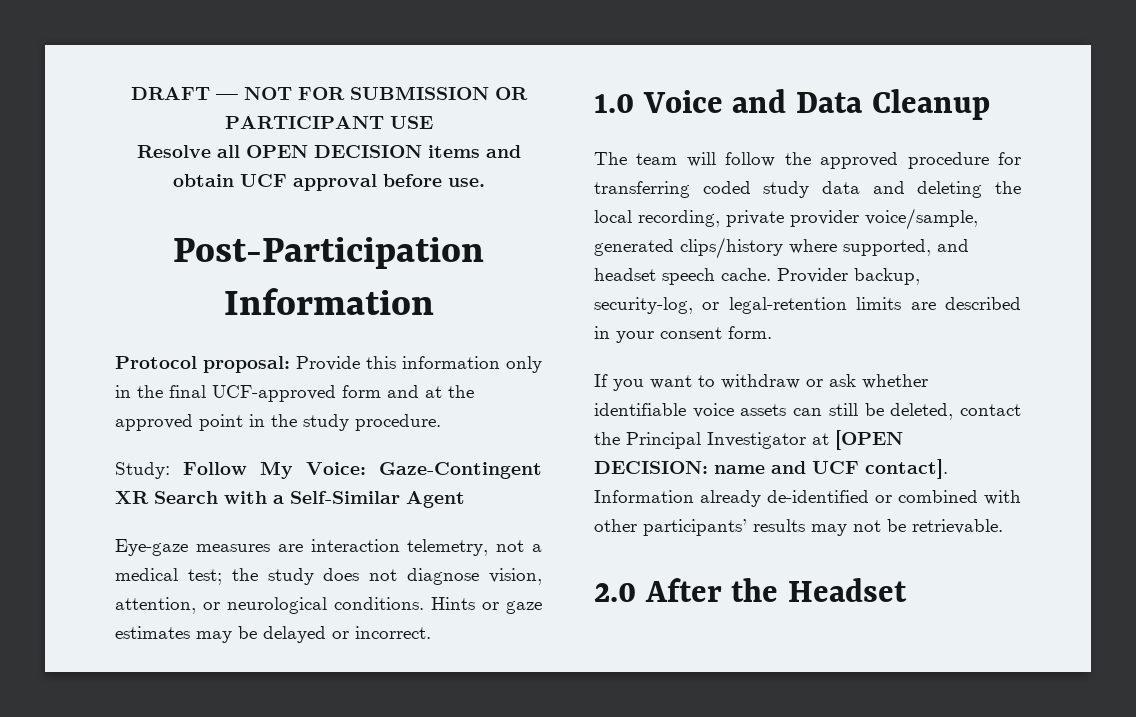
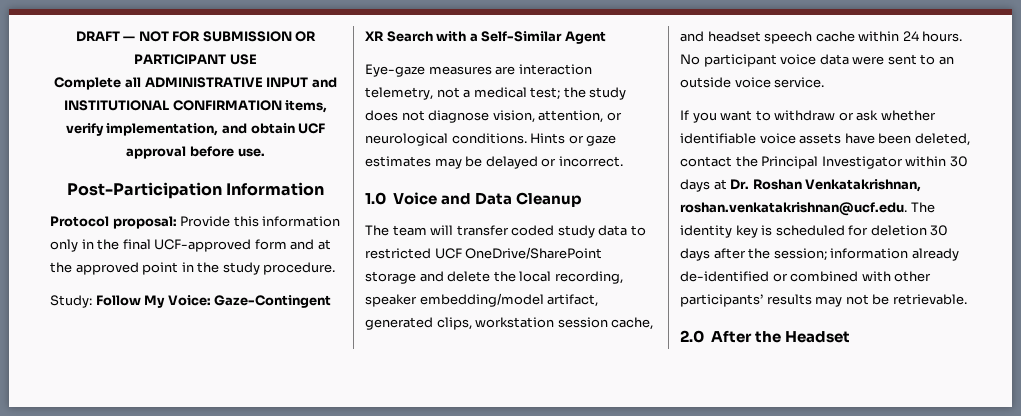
- Resolve all OPEN DECISION items and obtain UCF approval before use.
+ Complete all ADMINISTRATIVE INPUT and INSTITUTIONAL CONFIRMATION items, verify implementation, and obtain UCF approval before use.
- The team will follow the approved procedure for transferring coded study data and deleting the local recording, private provider voice/sample, generated clips/history where supported, and headset speech cache. Provider backup, security-log, or legal-retention limits are described in your consent form.
+ The team will transfer coded study data to restricted UCF OneDrive/SharePoint storage and delete the local recording, speaker embedding/model artifact, generated clips, workstation session cache, and headset speech cache within 24 hours. No participant voice data were sent to an outside voice service.
- If you want to withdraw or ask whether identifiable voice assets can still be deleted, contact the Principal Investigator at [OPEN DECISION: name and UCF contact]. Information already de-identified or combined with other participants’ results may not be retrievable.
+ If you want to withdraw or ask whether identifiable voice assets have been deleted, contact the Principal Investigator within 30 days at Dr. Roshan Venkatakrishnan, roshan.venkatakrishnan@ucf.edu. The identity key is scheduled for deletion 30 days after the session; information already de-identified or combined with other participants’ results may not be retrievable.

